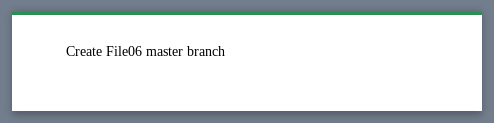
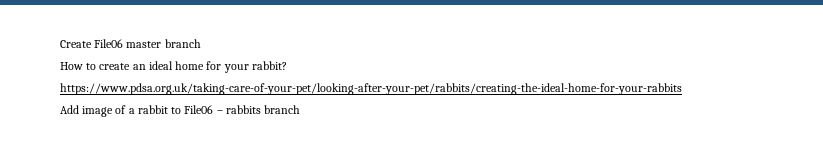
+ How to create an ideal home for your rabbit?
+ https://www.pdsa.org.uk/taking-care-of-your-pet/looking-after-your-pet/rabbits/creating-the-ideal-home-for-your-rabbits
+ Add image of a rabbit to File06 – rabbits branch

